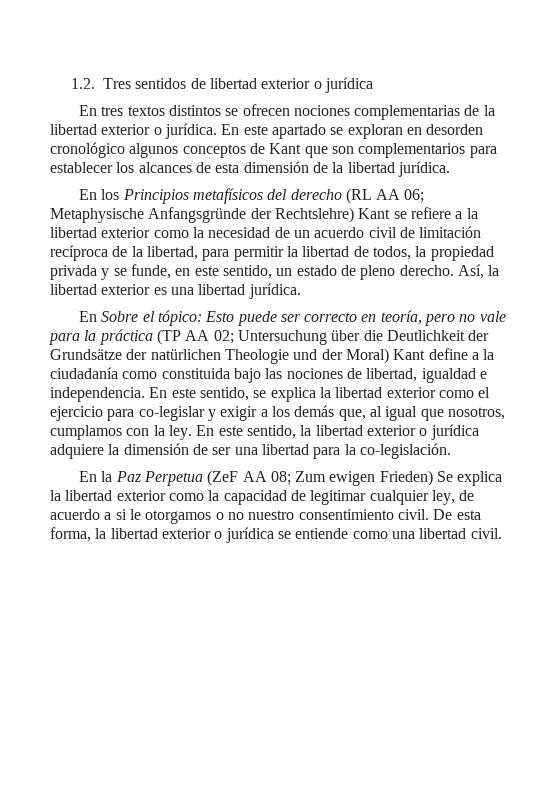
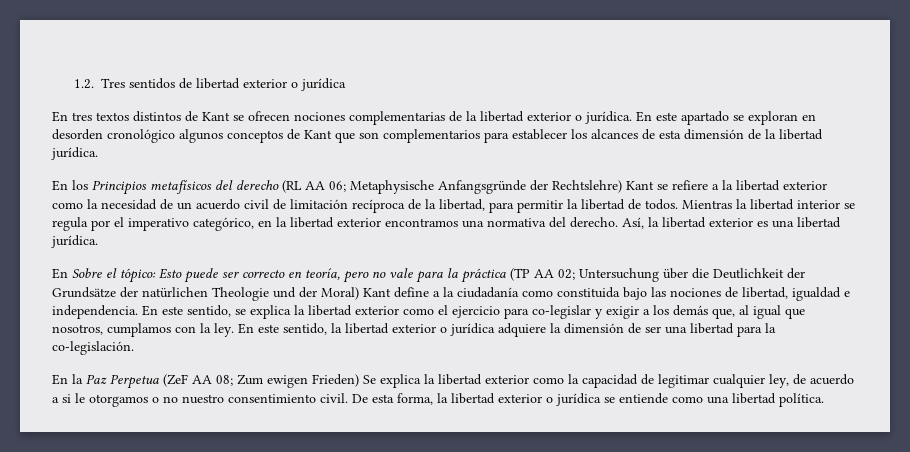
- En tres textos distintos se ofrecen nociones complementarias de la libertad exterior o jurídica.
+ En tres textos distintos de Kant se ofrecen nociones complementarias de la libertad exterior o jurídica.
- En los Principios metafísicos del derecho (RL AA 06; Metaphysische Anfangsgründe der Rechtslehre) Kant se refiere a la libertad exterior como la necesidad de un acuerdo civil de limitación recíproca de la libertad, para permitir la libertad de todos, la propiedad privada y se funde, en este sentido, un estado de pleno derecho.
+ En los Principios metafísicos del derecho (RL AA 06; Metaphysische Anfangsgründe der Rechtslehre) Kant se refiere a la libertad exterior como la necesidad de un acuerdo civil de limitación recíproca de la libertad, para permitir la libertad de todos. Mientras la libertad interior se regula por el imperativo categórico, en la libertad exterior encontramos una normativa del derecho.
- De esta forma, la libertad exterior o jurídica se entiende como una libertad civil.
+ De esta forma, la libertad exterior o jurídica se entiende como una libertad política.

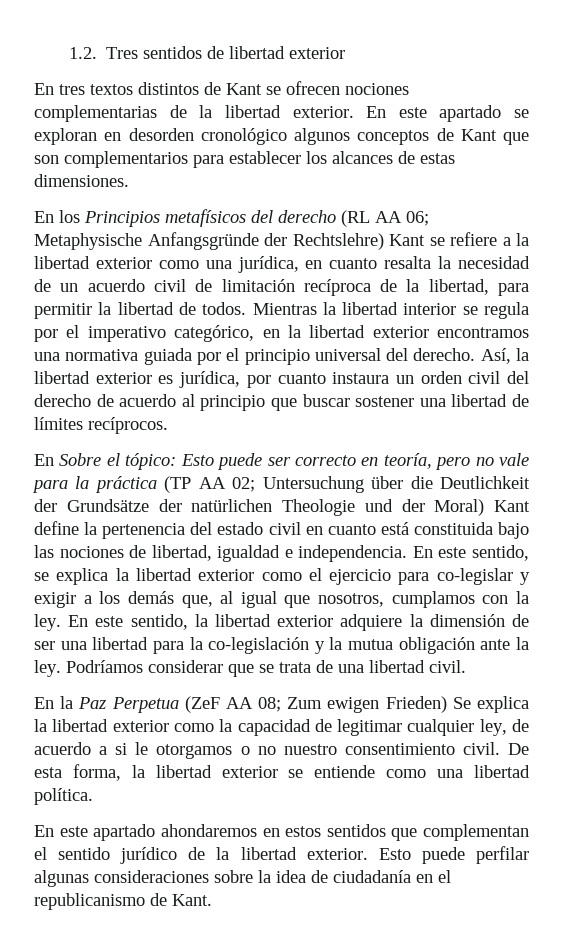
- 1.2. Tres sentidos de libertad exterior o jurídica
+ 1.2. Tres sentidos de libertad exterior
- En tres textos distintos de Kant se ofrecen nociones complementarias de la libertad exterior o jurídica.
+ En tres textos distintos de Kant se ofrecen nociones complementarias de la libertad exterior.
- En este apartado se exploran en desorden cronológico algunos conceptos de Kant que son complementarios para establecer los alcances de esta dimensión de la libertad jurídica.
+ En este apartado se exploran en desorden cronológico algunos conceptos de Kant que son complementarios para establecer los alcances de estas dimensiones.
- En los Principios metafísicos del derecho (RL AA 06; Metaphysische Anfangsgründe der Rechtslehre) Kant se refiere a la libertad exterior como la necesidad de un acuerdo civil de limitación recíproca de la libertad, para permitir la libertad de todos.
+ En los Principios metafísicos del derecho (RL AA 06; Metaphysische Anfangsgründe der Rechtslehre) Kant se refiere a la libertad exterior como una jurídica, en cuanto resalta la necesidad de un acuerdo civil de limitación recíproca de la libertad, para permitir la libertad de todos.
- Mientras la libertad interior se regula por el imperativo categórico, en la libertad exterior encontramos una normativa del derecho.
+ Mientras la libertad interior se regula por el imperativo categórico, en la libertad exterior encontramos una normativa guiada por el principio universal del derecho.
- Así, la libertad exterior es una libertad jurídica.
+ Así, la libertad exterior es jurídica, por cuanto instaura un orden civil del derecho de acuerdo al principio que buscar sostener una libertad de límites recíprocos.
- En Sobre el tópico: Esto puede ser correcto en teoría, pero no vale para la práctica (TP AA 02; Untersuchung über die Deutlichkeit der Grundsätze der natürlichen Theologie und der Moral) Kant define a la ciudadanía como constituida bajo las nociones de libertad, igualdad e independencia.
+ En Sobre el tópico: Esto puede ser correcto en teoría, pero no vale para la práctica (TP AA 02; Untersuchung über die Deutlichkeit der Grundsätze der natürlichen Theologie und der Moral) Kant define la pertenencia del estado civil en cuanto está constituida bajo las nociones de libertad, igualdad e independencia.
- En este sentido, la libertad exterior o jurídica adquiere la dimensión de ser una libertad para la co-legislación.
+ En este sentido, la libertad exterior adquiere la dimensión de ser una libertad para la co-legislación y la mutua obligación ante la ley. Podríamos considerar que se trata de una libertad civil.
- De esta forma, la libertad exterior o jurídica se entiende como una libertad política.
+ De esta forma, la libertad exterior se entiende como una libertad política.
+ En este apartado ahondaremos en estos sentidos que complementan el sentido jurídico de la libertad exterior. Esto puede perfilar algunas consideraciones sobre la idea de ciudadanía en el republicanismo de Kant.

